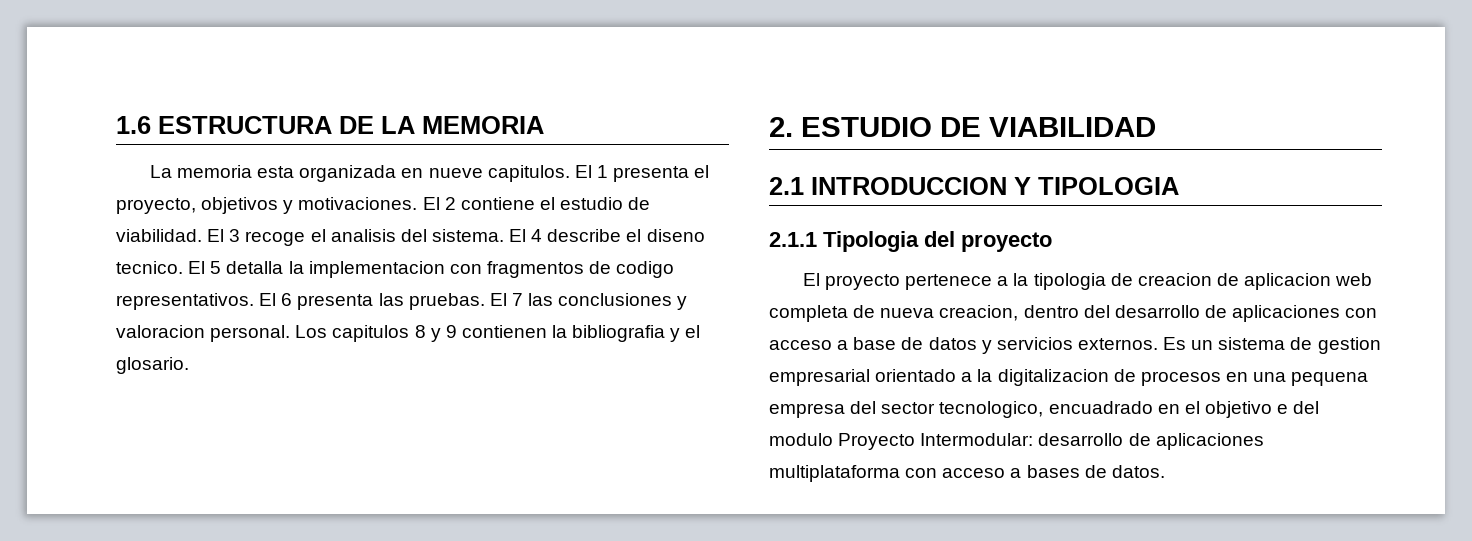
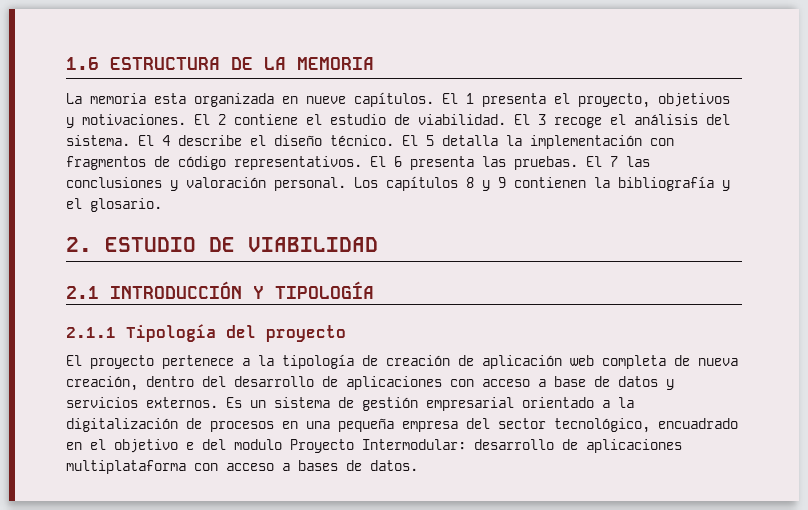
- La memoria esta organizada en nueve capitulos.
+ La memoria esta organizada en nueve capítulos.
- El 3 recoge el analisis del sistema.
+ El 3 recoge el análisis del sistema.
- El 4 describe el diseno tecnico.
+ El 4 describe el diseño técnico.
- El 5 detalla la implementacion con fragmentos de codigo representativos.
+ El 5 detalla la implementación con fragmentos de código representativos.
- El 7 las conclusiones y valoracion personal.
+ El 7 las conclusiones y valoración personal.
- Los capitulos 8 y 9 contienen la bibliografia y el glosario.
+ Los capítulos 8 y 9 contienen la bibliografía y el glosario.
- 2.1 INTRODUCCION Y TIPOLOGIA
+ 2.1 INTRODUCCIÓN Y TIPOLOGÍA
- 2.1.1 Tipologia del proyecto
+ 2.1.1 Tipología del proyecto
- El proyecto pertenece a la tipologia de creacion de aplicacion web completa de nueva creacion, dentro del desarrollo de aplicaciones con acceso a base de datos y servicios externos.
+ El proyecto pertenece a la tipología de creación de aplicación web completa de nueva creación, dentro del desarrollo de aplicaciones con acceso a base de datos y servicios externos.
- Es un sistema de gestion empresarial orientado a la digitalizacion de procesos en una pequena empresa del sector tecnologico, encuadrado en el objetivo e del modulo Proyecto Intermodular: desarrollo de aplicaciones multiplataforma con acceso a bases de datos.
+ Es un sistema de gestión empresarial orientado a la digitalización de procesos en una pequeña empresa del sector tecnológico, encuadrado en el objetivo e del modulo Proyecto Intermodular: desarrollo de aplicaciones multiplataforma con acceso a bases de datos.

